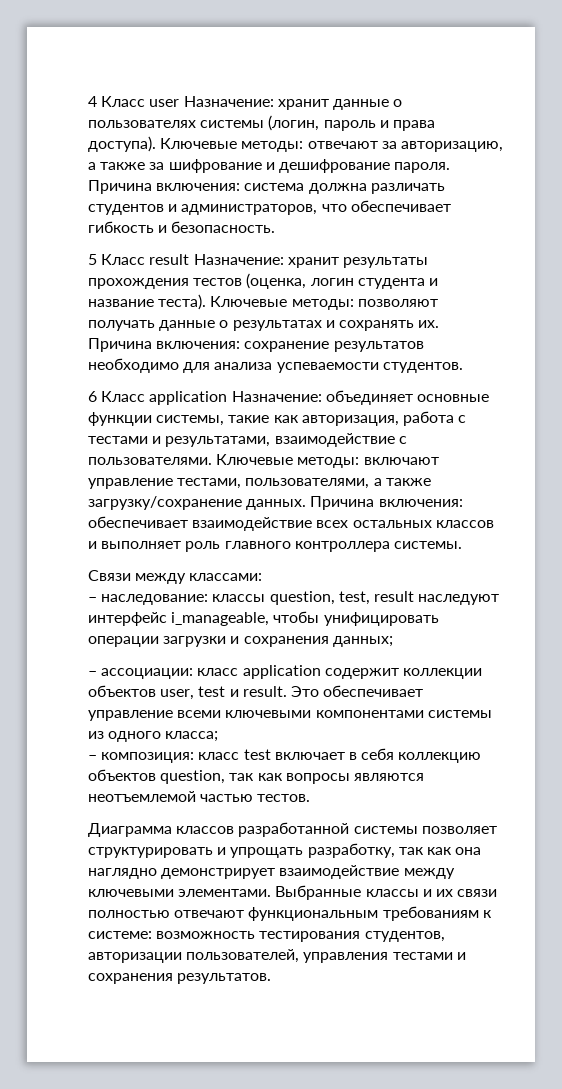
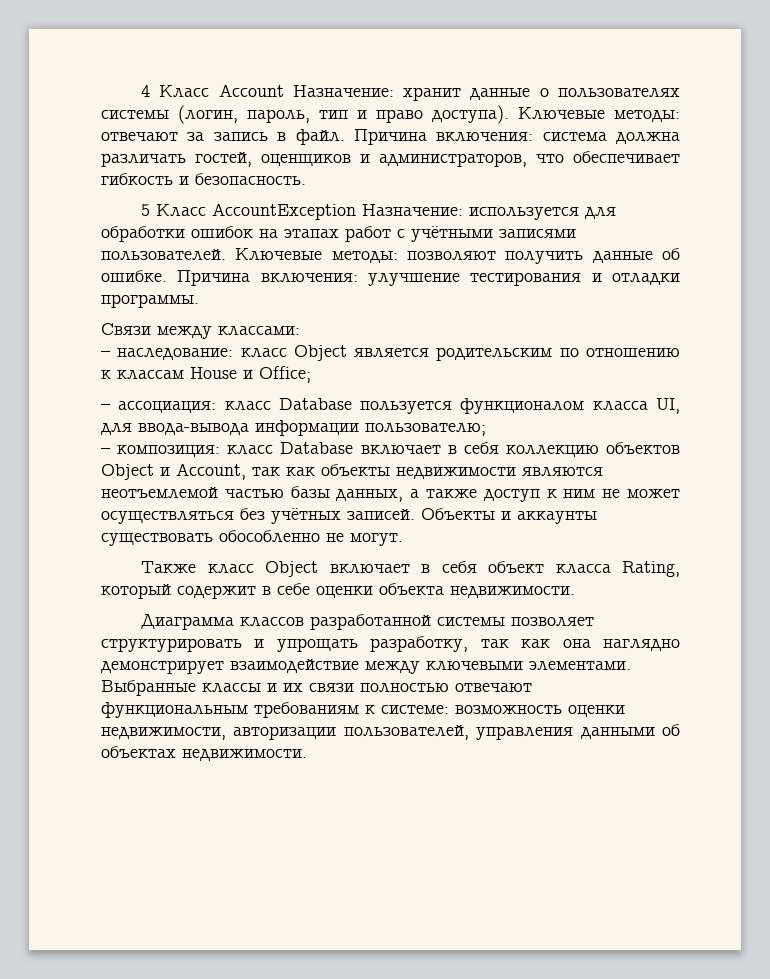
- 4 Класс user Назначение: хранит данные о пользователях системы (логин, пароль и права доступа).
+ 4 Класс Account Назначение: хранит данные о пользователях системы (логин, пароль, тип и право доступа).
- Ключевые методы: отвечают за авторизацию, а также за шифрование и дешифрование пароля.
+ Ключевые методы: отвечают за запись в файл.
- Причина включения: система должна различать студентов и администраторов, что обеспечивает гибкость и безопасность.
+ Причина включения: система должна различать гостей, оценщиков и администраторов, что обеспечивает гибкость и безопасность.
- 5 Класс result Назначение: хранит результаты прохождения тестов (оценка, логин студента и название теста). Ключевые методы: позволяют получать данные о результатах и сохранять их. Причина включения: сохранение результатов необходимо для анализа успеваемости студентов.
- 6 Класс application Назначение: объединяет основные функции системы, такие как авторизация, работа с тестами и результатами, взаимодействие с пользователями. Ключевые методы: включают управление тестами, пользователями, а также загрузку/сохранение данных. Причина включения: обеспечивает взаимодействие всех остальных классов и выполняет роль главного контроллера системы.
+ 5 Класс AccountException Назначение: используется для обработки ошибок на этапах работ с учётными записями пользователей. Ключевые методы: позволяют получить данные об ошибке. Причина включения: улучшение тестирования и отладки программы.
- – наследование: классы question, test, result наследуют интерфейс i_manageable, чтобы унифицировать операции загрузки и сохранения данных;
- – ассоциации: класс application содержит коллекции объектов user, test и result. Это обеспечивает управление всеми ключевыми компонентами системы из одного класса;
+ – наследование: класс Object является родительским по отношению к классам House и Office;
+ – ассоциация: класс Database пользуется функционалом класса UI, для ввода-вывода информации пользователю;
- – композиция: класс test включает в себя коллекцию объектов question, так как вопросы являются неотъемлемой частью тестов.
+ – композиция: класс Database включает в себя коллекцию объектов Object и Account, так как объекты недвижимости являются неотъемлемой частью базы данных, а также доступ к ним не может осуществляться без учётных записей. Объекты и аккаунты существовать обособленно не могут.
+ Также класс Object включает в себя объект класса Rating, который содержит в себе оценки объекта недвижимости.
- Выбранные классы и их связи полностью отвечают функциональным требованиям к системе: возможность тестирования студентов, авторизации пользователей, управления тестами и сохранения результатов.
+ Выбранные классы и их связи полностью отвечают функциональным требованиям к системе: возможность оценки недвижимости, авторизации пользователей, управления данными об объектах недвижимости.

